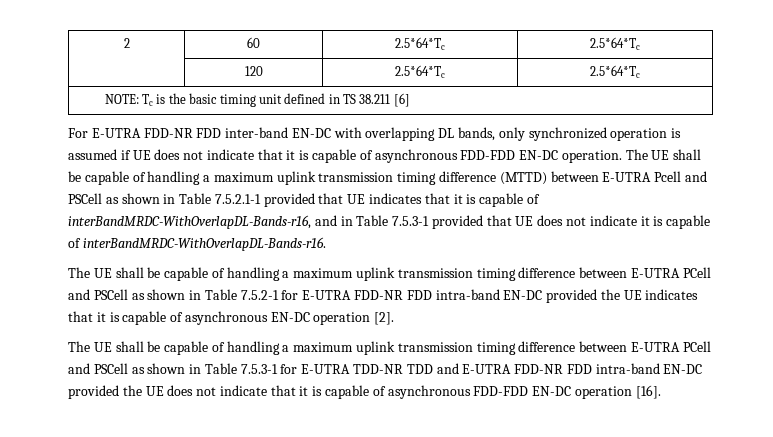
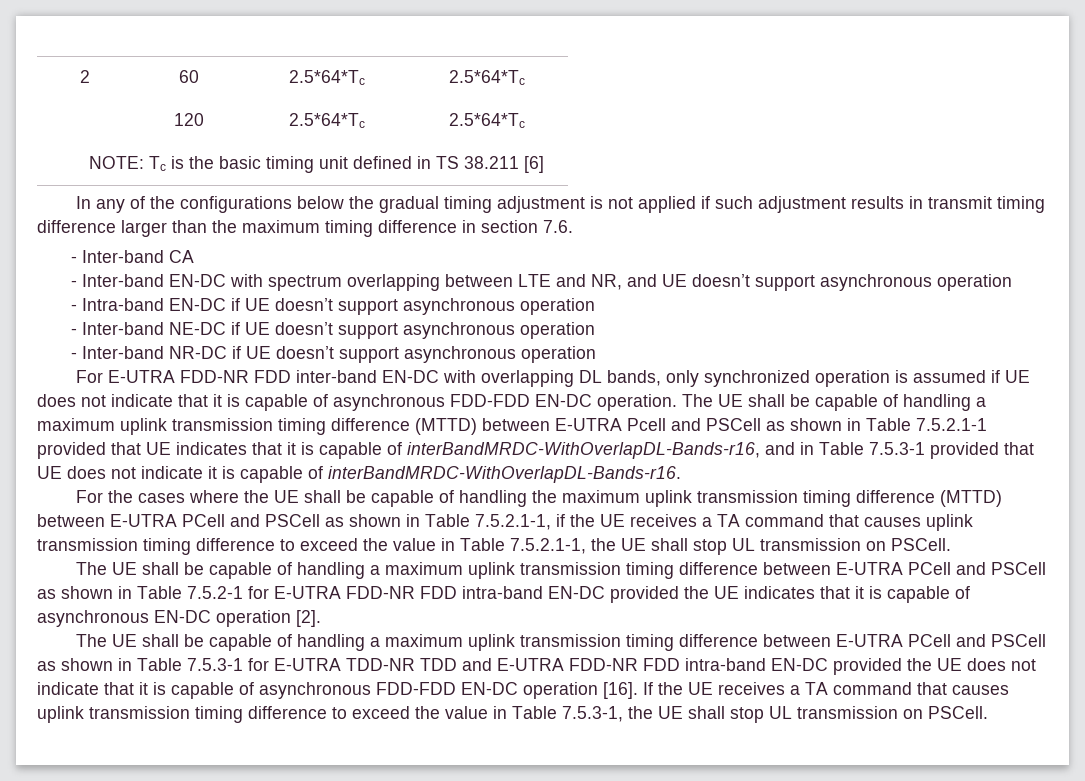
+ In any of the configurations below the gradual timing adjustment is not applied if such adjustment results in transmit timing difference larger than the maximum timing difference in section 7.6.
+ - Inter-band CA
+ - Inter-band EN-DC with spectrum overlapping between LTE and NR, and UE doesn’t support asynchronous operation
+ - Intra-band EN-DC if UE doesn’t support asynchronous operation
+ - Inter-band NE-DC if UE doesn’t support asynchronous operation
+ - Inter-band NR-DC if UE doesn’t support asynchronous operation
+ For the cases where the UE shall be capable of handling the maximum uplink transmission timing difference (MTTD) between E-UTRA PCell and PSCell as shown in Table 7.5.2.1-1, if the UE receives a TA command that causes uplink transmission timing difference to exceed the value in Table 7.5.2.1-1, the UE shall stop UL transmission on PSCell.
+ If the UE receives a TA command that causes uplink transmission timing difference to exceed the value in Table 7.5.3-1, the UE shall stop UL transmission on PSCell.

